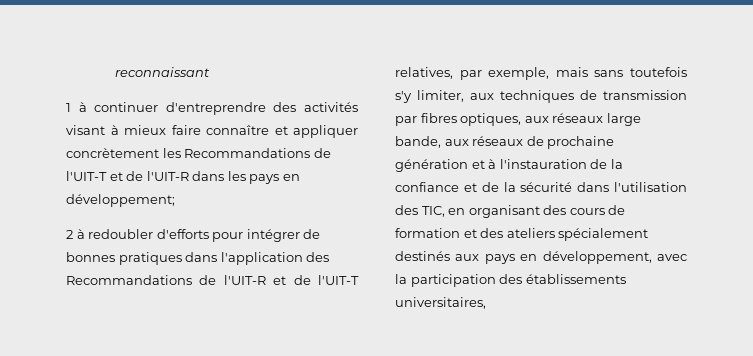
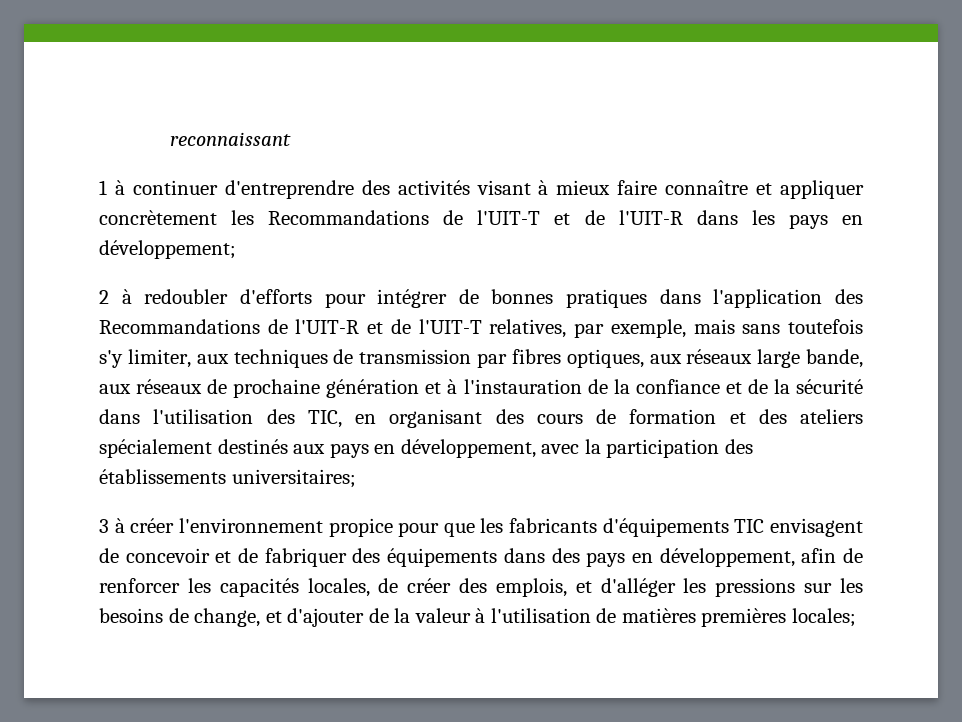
- 2 à redoubler d'efforts pour intégrer de bonnes pratiques dans l'application des Recommandations de l'UIT-R et de l'UIT-T relatives, par exemple, mais sans toutefois s'y limiter, aux techniques de transmission par fibres optiques, aux réseaux large bande, aux réseaux de prochaine génération et à l'instauration de la confiance et de la sécurité dans l'utilisation des TIC, en organisant des cours de formation et des ateliers spécialement destinés aux pays en développement, avec la participation des établissements universitaires,
+ 2 à redoubler d'efforts pour intégrer de bonnes pratiques dans l'application des Recommandations de l'UIT-R et de l'UIT-T relatives, par exemple, mais sans toutefois s'y limiter, aux techniques de transmission par fibres optiques, aux réseaux large bande, aux réseaux de prochaine génération et à l'instauration de la confiance et de la sécurité dans l'utilisation des TIC, en organisant des cours de formation et des ateliers spécialement destinés aux pays en développement, avec la participation des établissements universitaires;
+ 3 à créer l'environnement propice pour que les fabricants d'équipements TIC envisagent de concevoir et de fabriquer des équipements dans des pays en développement, afin de renforcer les capacités locales, de créer des emplois, et d'alléger les pressions sur les besoins de change, et d'ajouter de la valeur à l'utilisation de matières premières locales;

